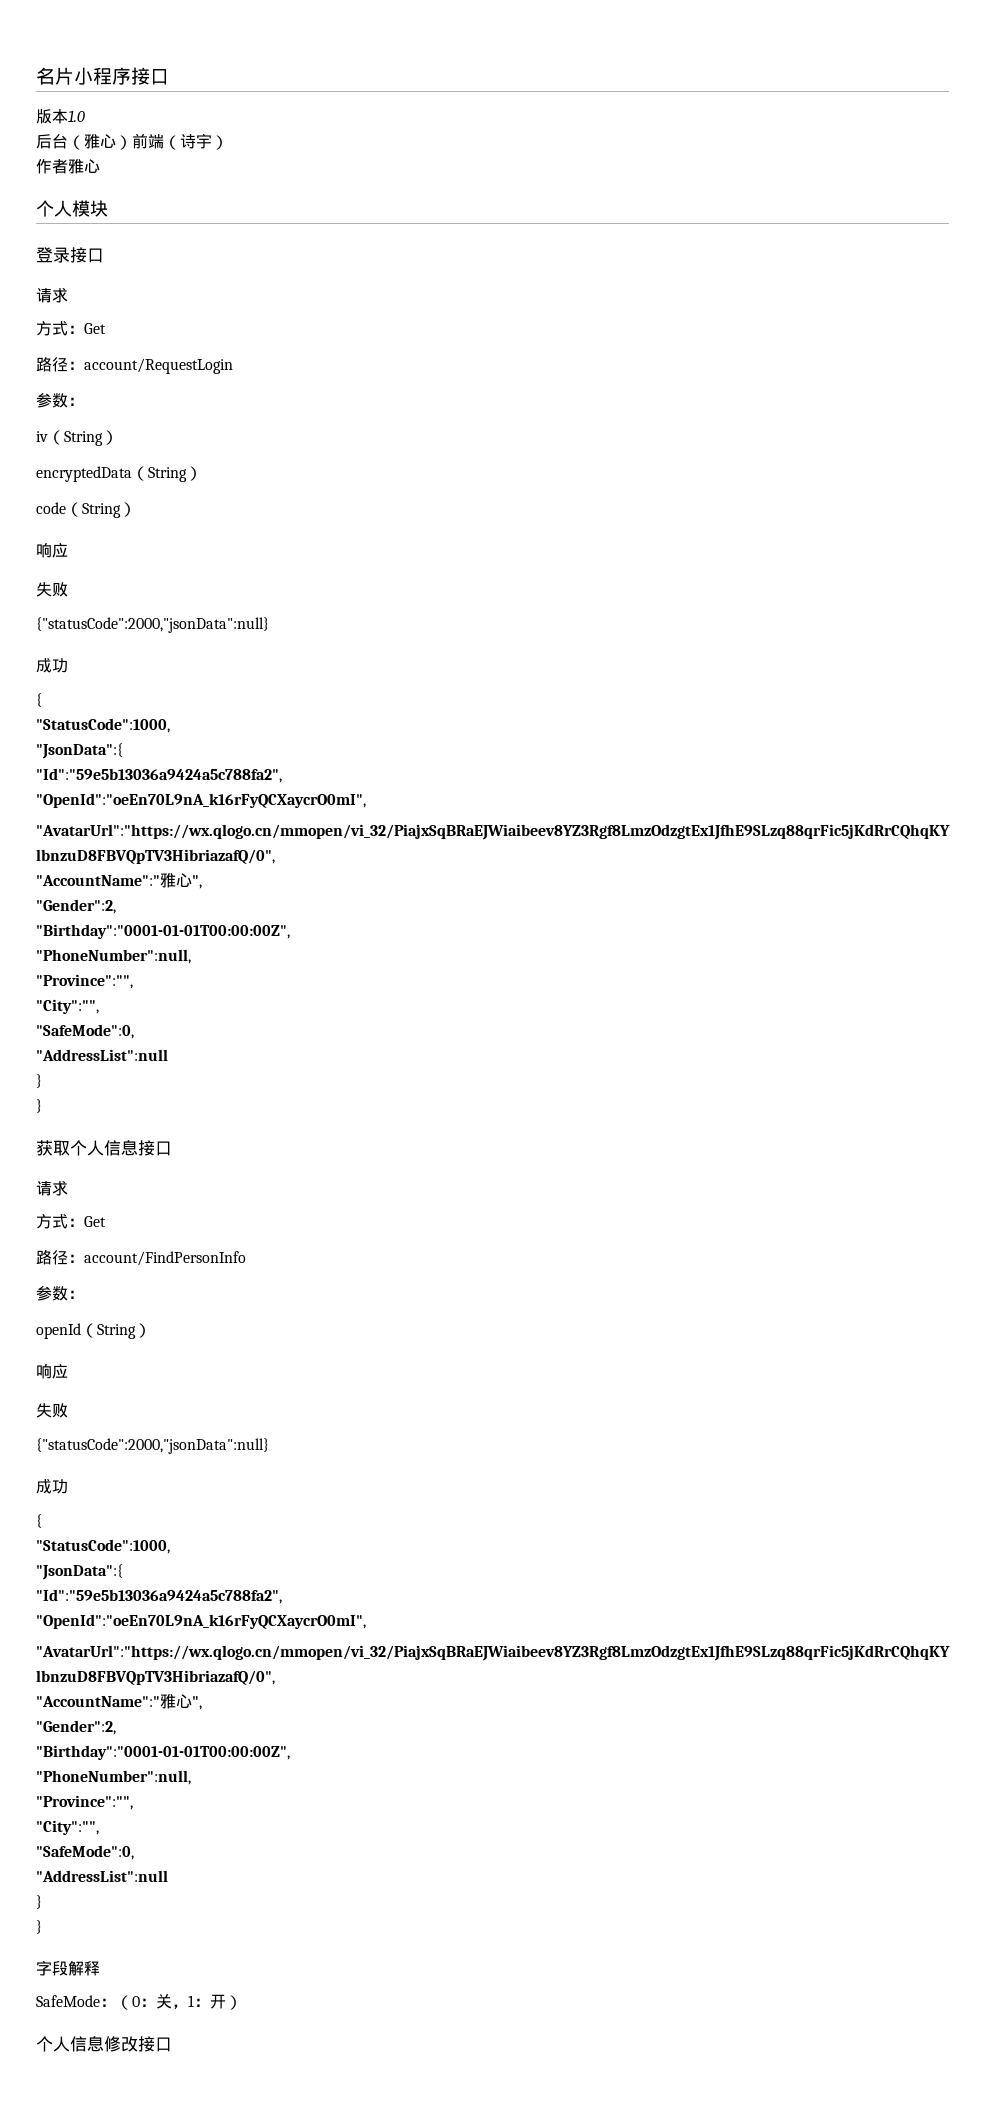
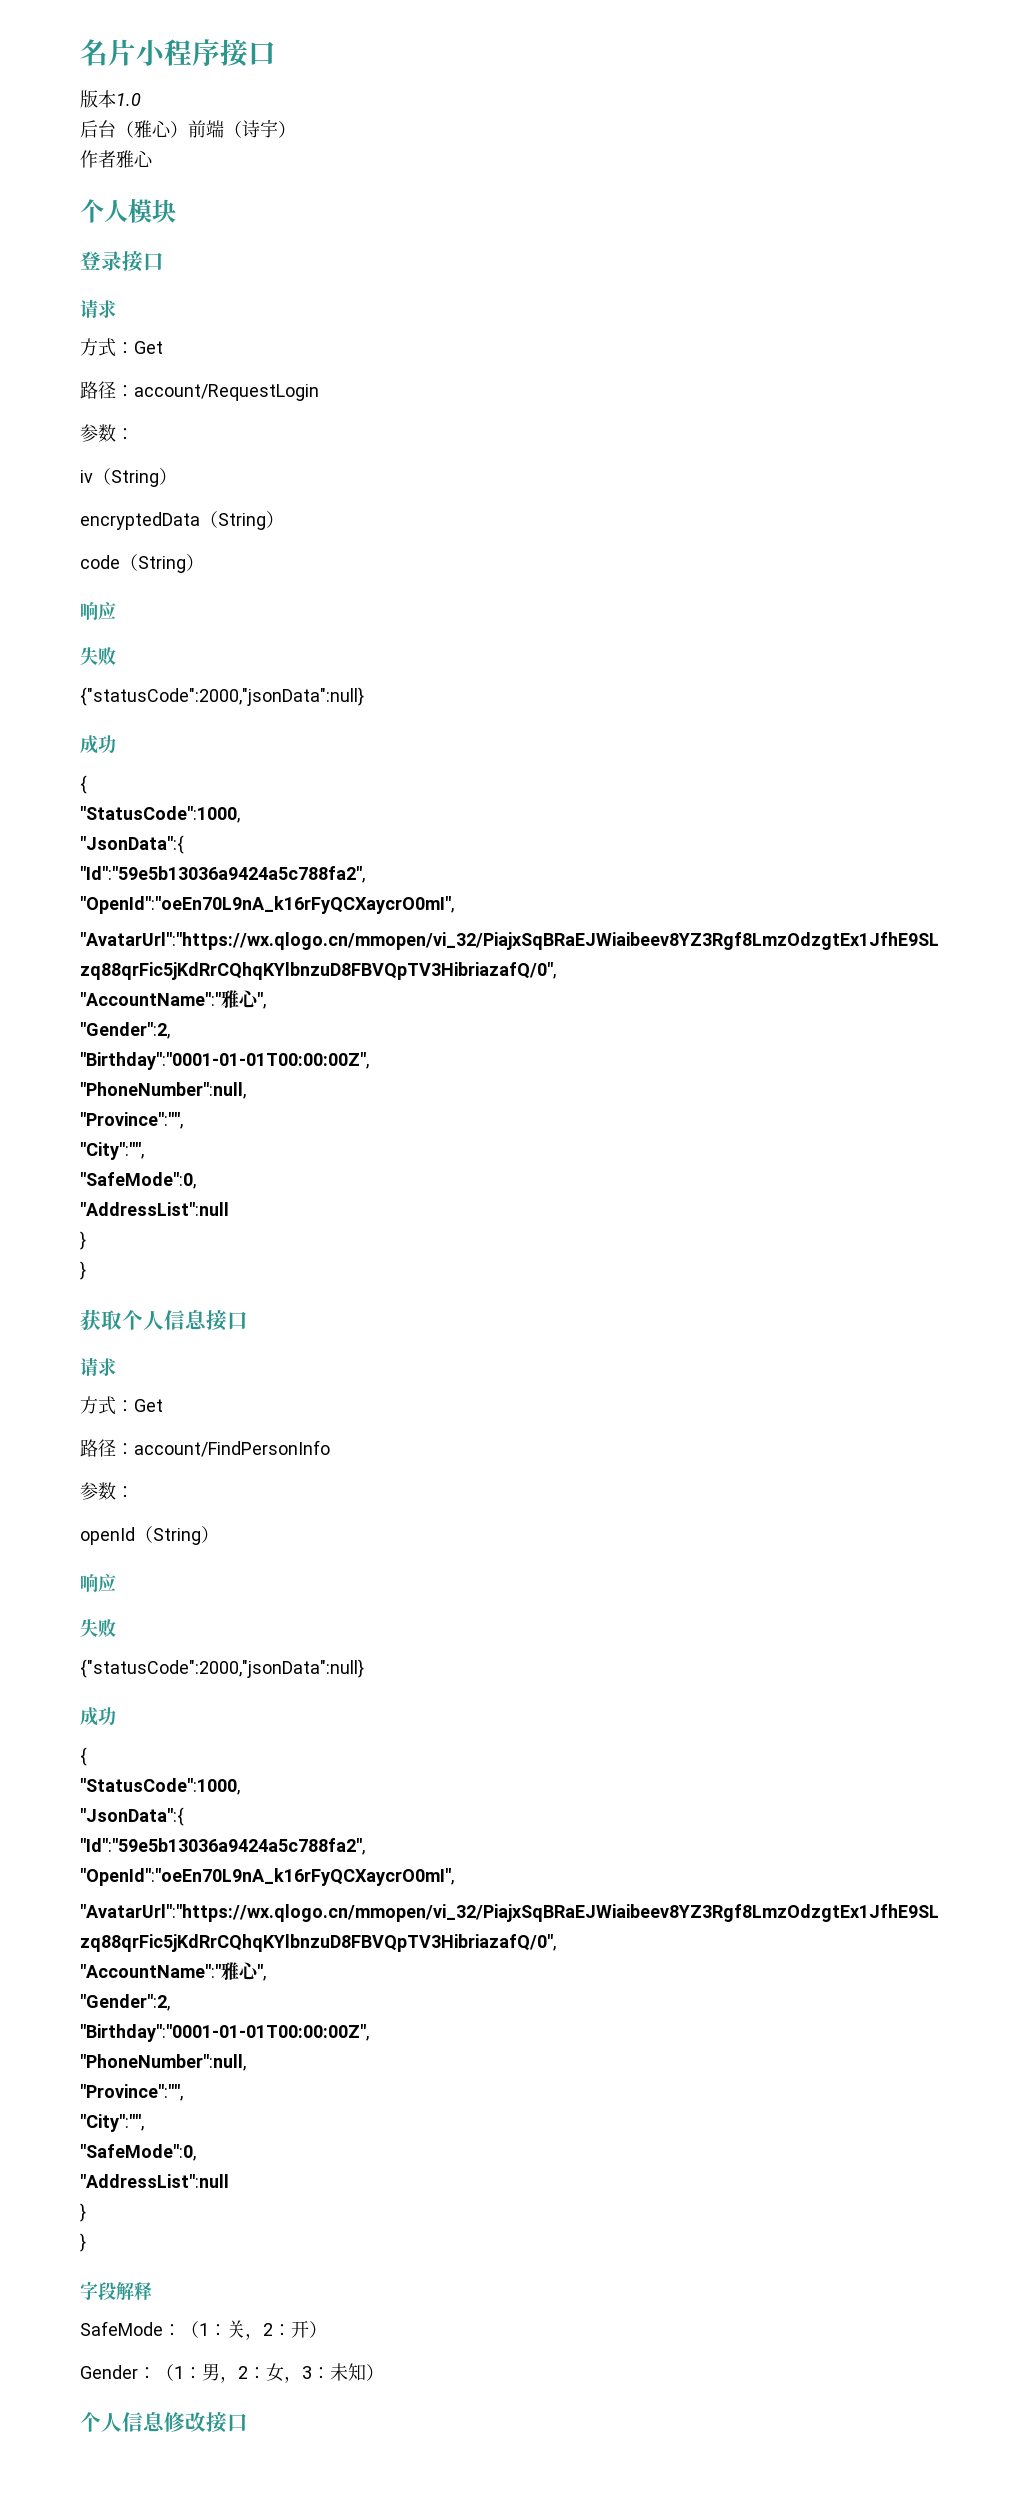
- SafeMode：（0：关，1：开）
+ SafeMode：（1：关，2：开）
+ Gender：（1：男，2：女，3：未知）

